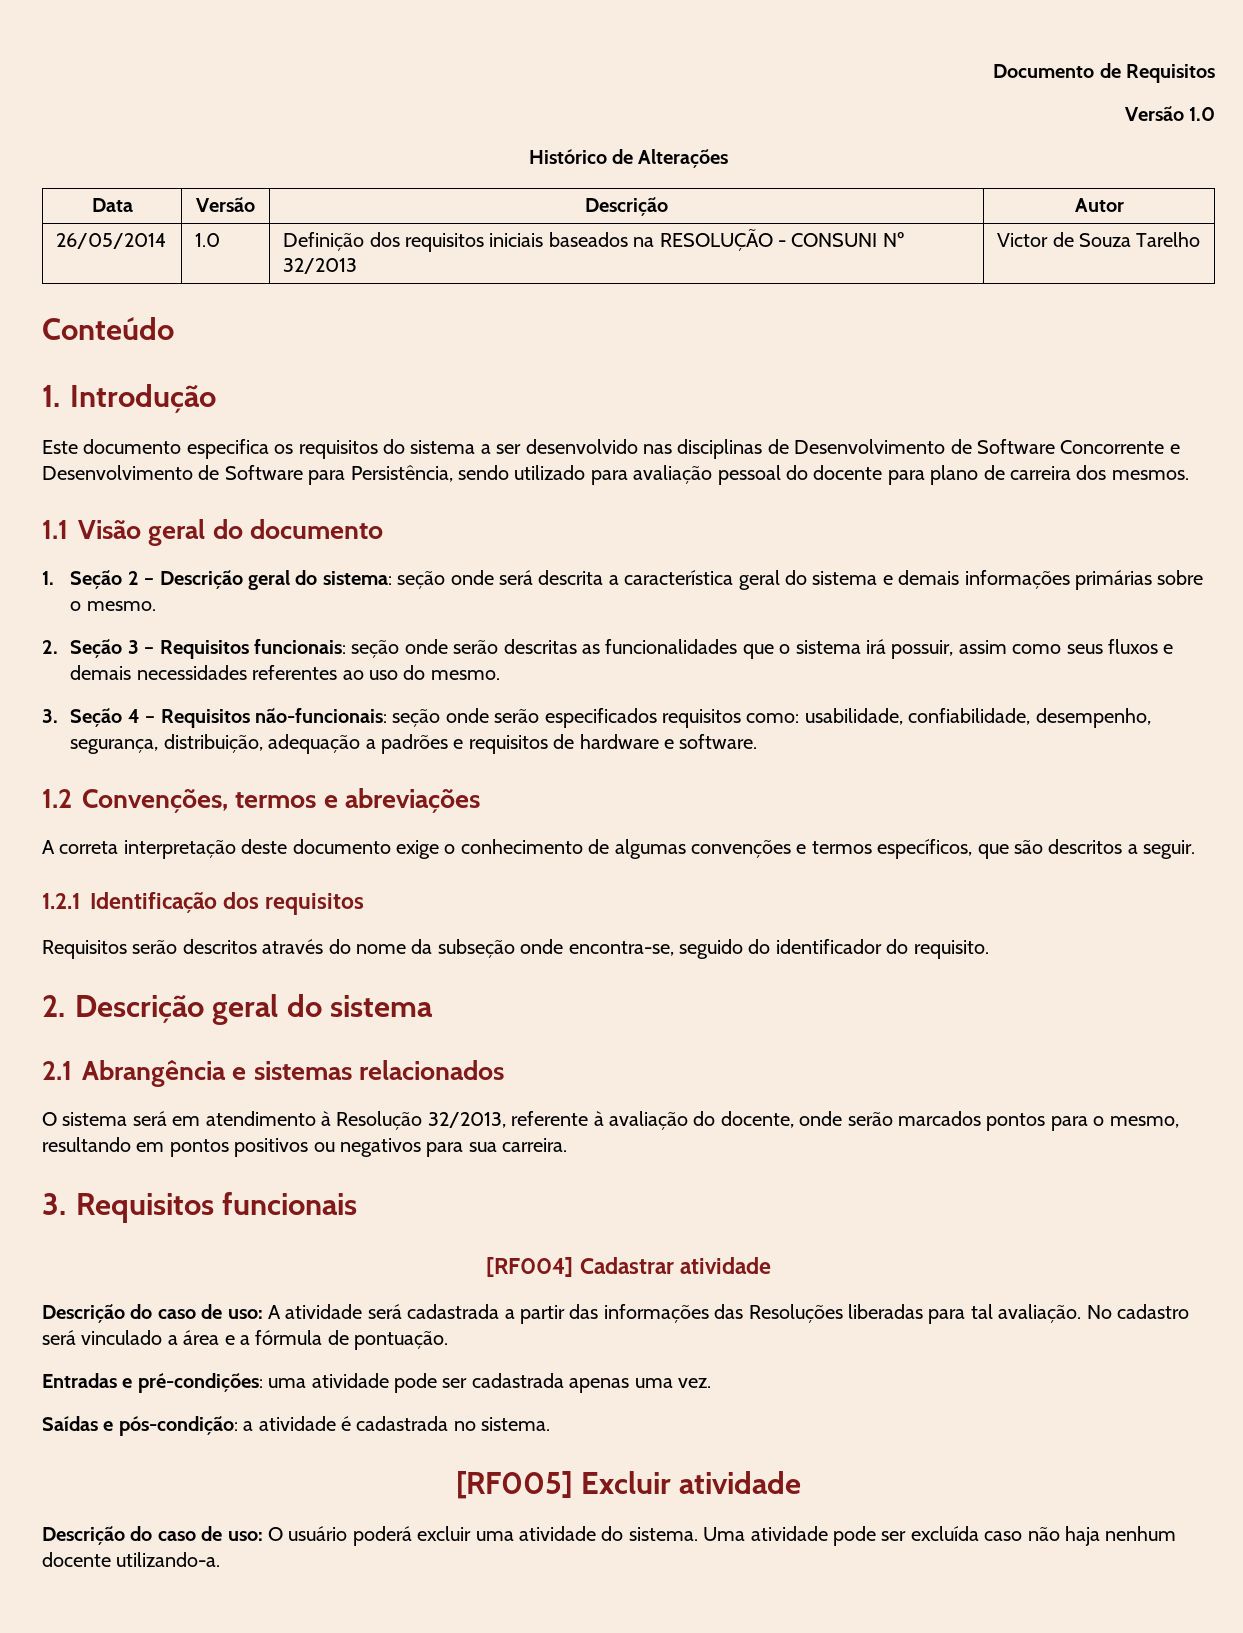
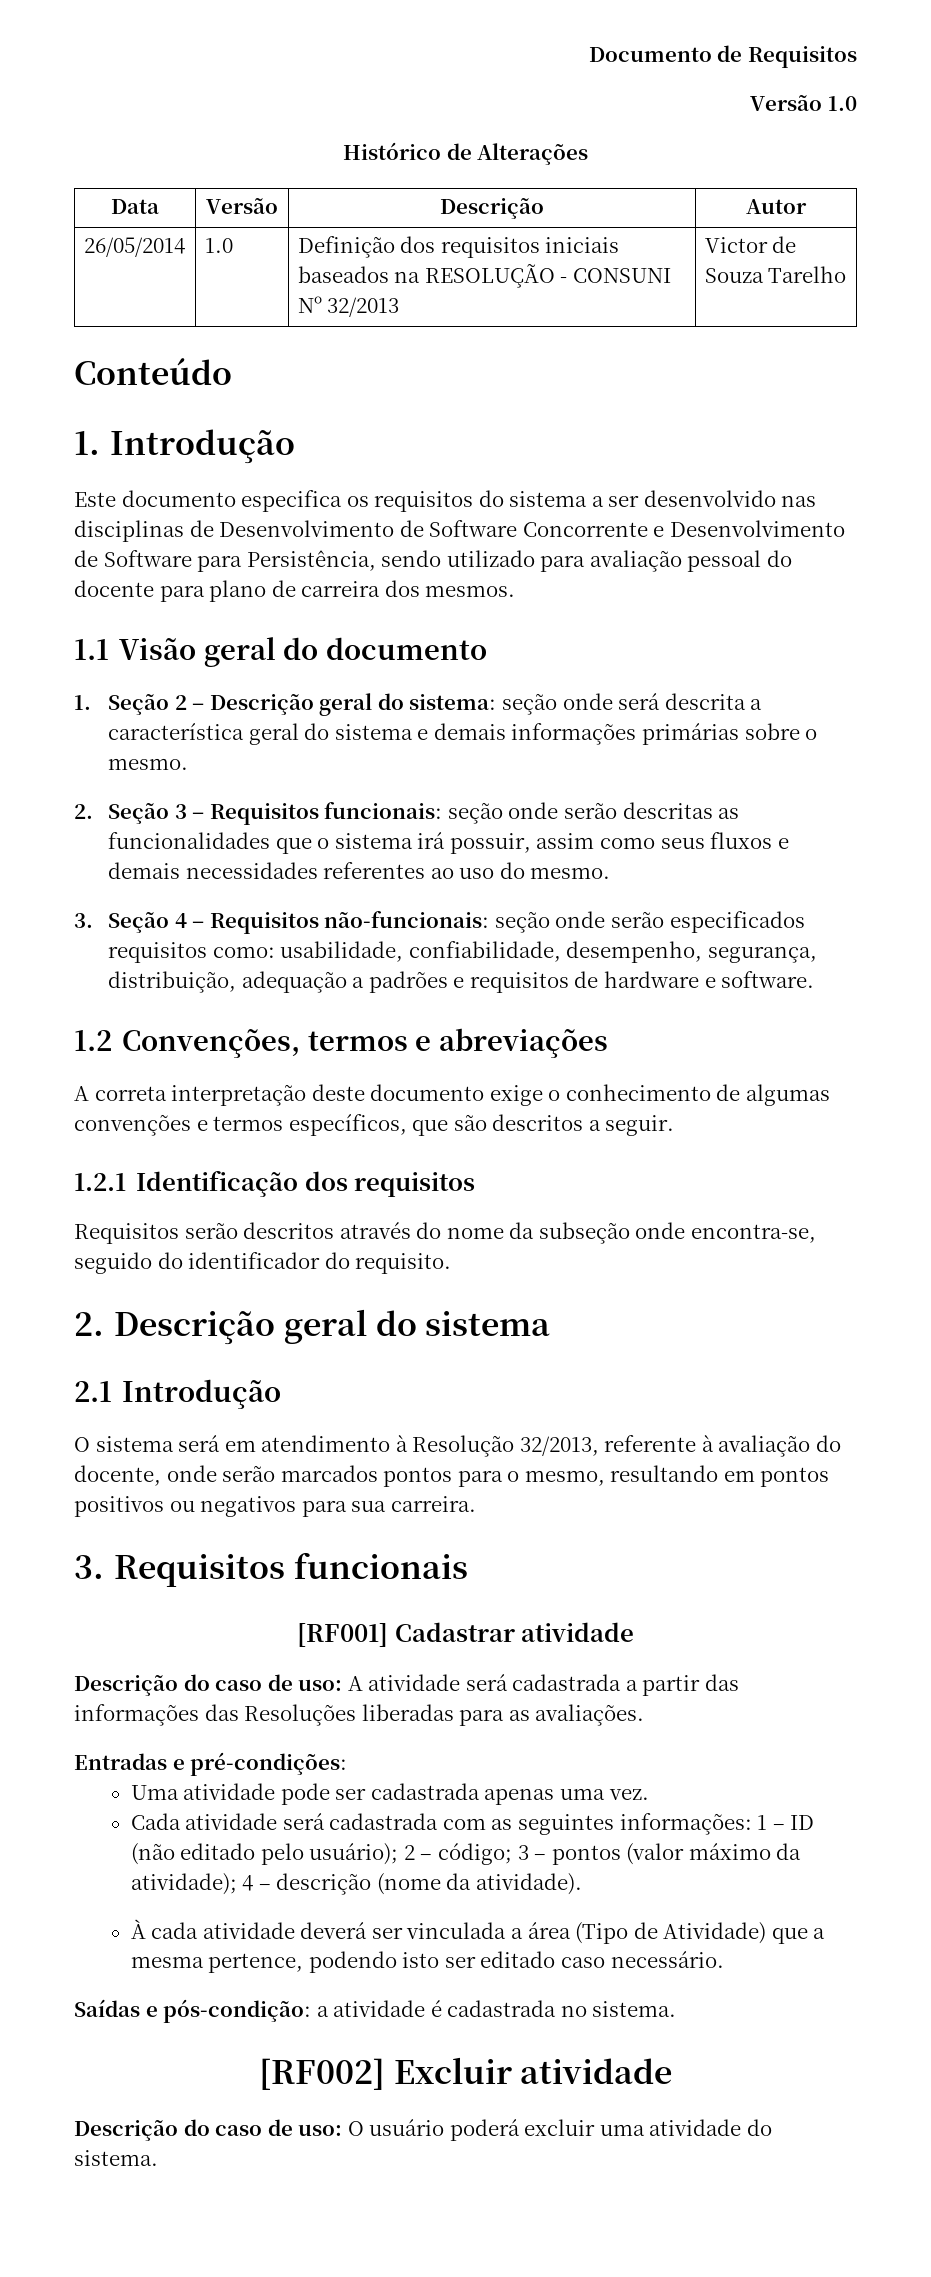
- 2.1 Abrangência e sistemas relacionados
+ 2.1 Introdução
- [RF004] Cadastrar atividade
+ [RF001] Cadastrar atividade
- Descrição do caso de uso: A atividade será cadastrada a partir das informações das Resoluções liberadas para tal avaliação. No cadastro será vinculado a área e a fórmula de pontuação.
+ Descrição do caso de uso: A atividade será cadastrada a partir das informações das Resoluções liberadas para as avaliações.
- Entradas e pré-condições: uma atividade pode ser cadastrada apenas uma vez.
+ Entradas e pré-condições:
+ Uma atividade pode ser cadastrada apenas uma vez.
+ Cada atividade será cadastrada com as seguintes informações: 1 – ID (não editado pelo usuário); 2 – código; 3 – pontos (valor máximo da atividade); 4 – descrição (nome da atividade).
+ À cada atividade deverá ser vinculada a área (Tipo de Atividade) que a mesma pertence, podendo isto ser editado caso necessário.
- [RF005] Excluir atividade
+ [RF002] Excluir atividade
- Uma atividade pode ser excluída caso não haja nenhum docente utilizando-a.

